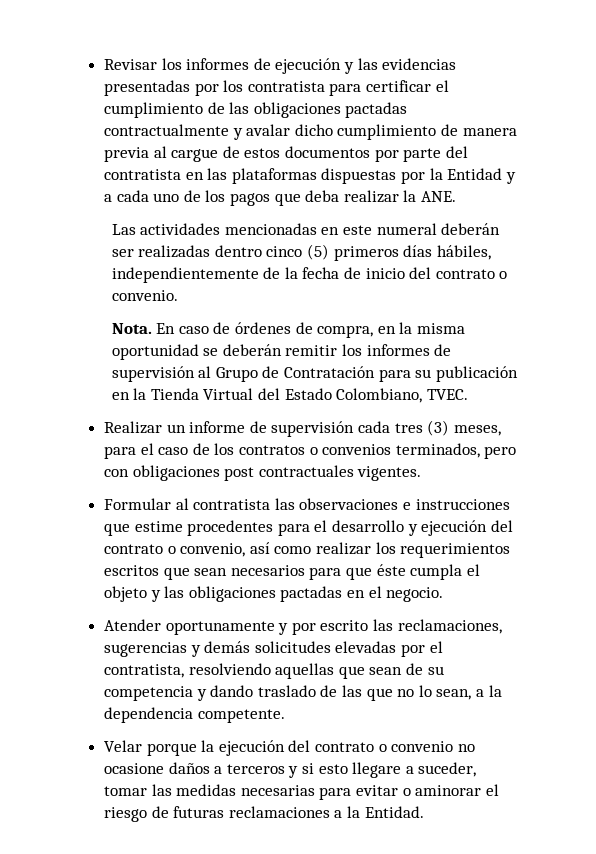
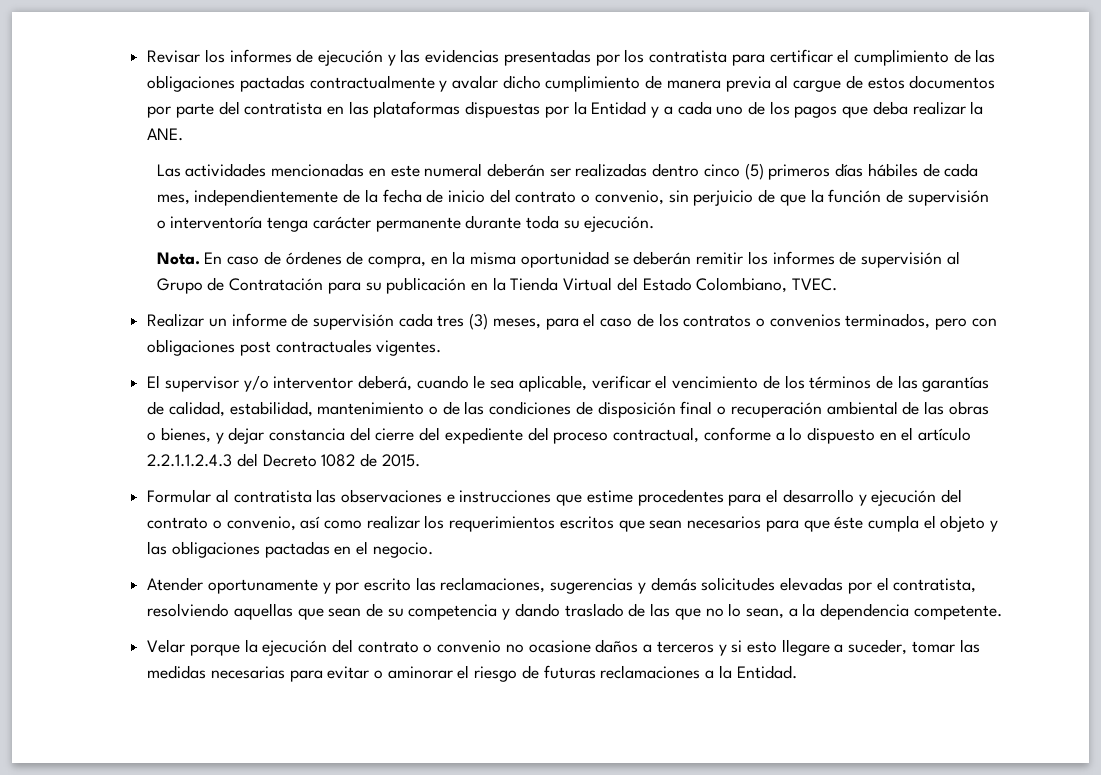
- Las actividades mencionadas en este numeral deberán ser realizadas dentro cinco (5) primeros días hábiles, independientemente de la fecha de inicio del contrato o convenio.
+ Las actividades mencionadas en este numeral deberán ser realizadas dentro cinco (5) primeros días hábiles de cada mes, independientemente de la fecha de inicio del contrato o convenio, sin perjuicio de que la función de supervisión o interventoría tenga carácter permanente durante toda su ejecución.
+ El supervisor y/o interventor deberá, cuando le sea aplicable, verificar el vencimiento de los términos de las garantías de calidad, estabilidad, mantenimiento o de las condiciones de disposición final o recuperación ambiental de las obras o bienes, y dejar constancia del cierre del expediente del proceso contractual, conforme a lo dispuesto en el artículo 2.2.1.1.2.4.3 del Decreto 1082 de 2015.

